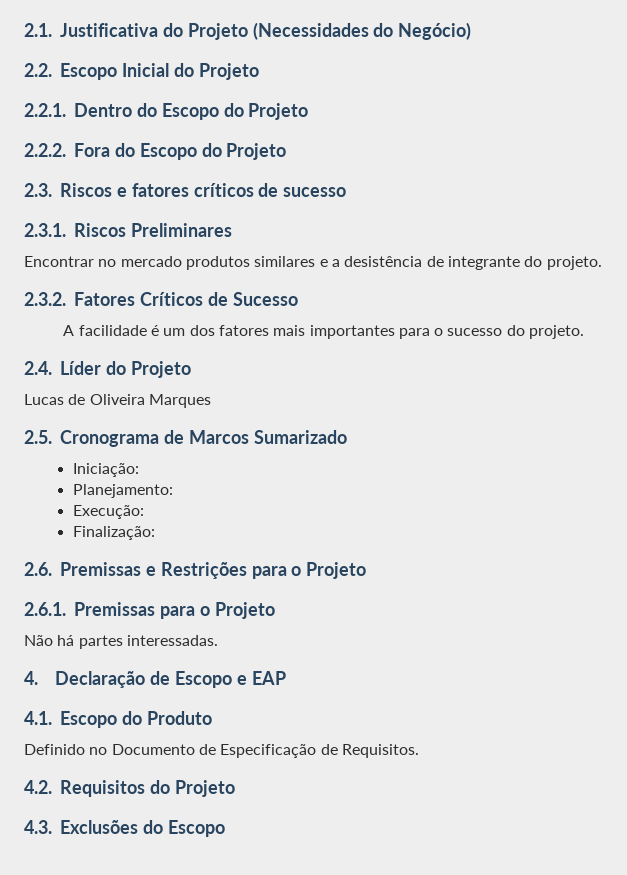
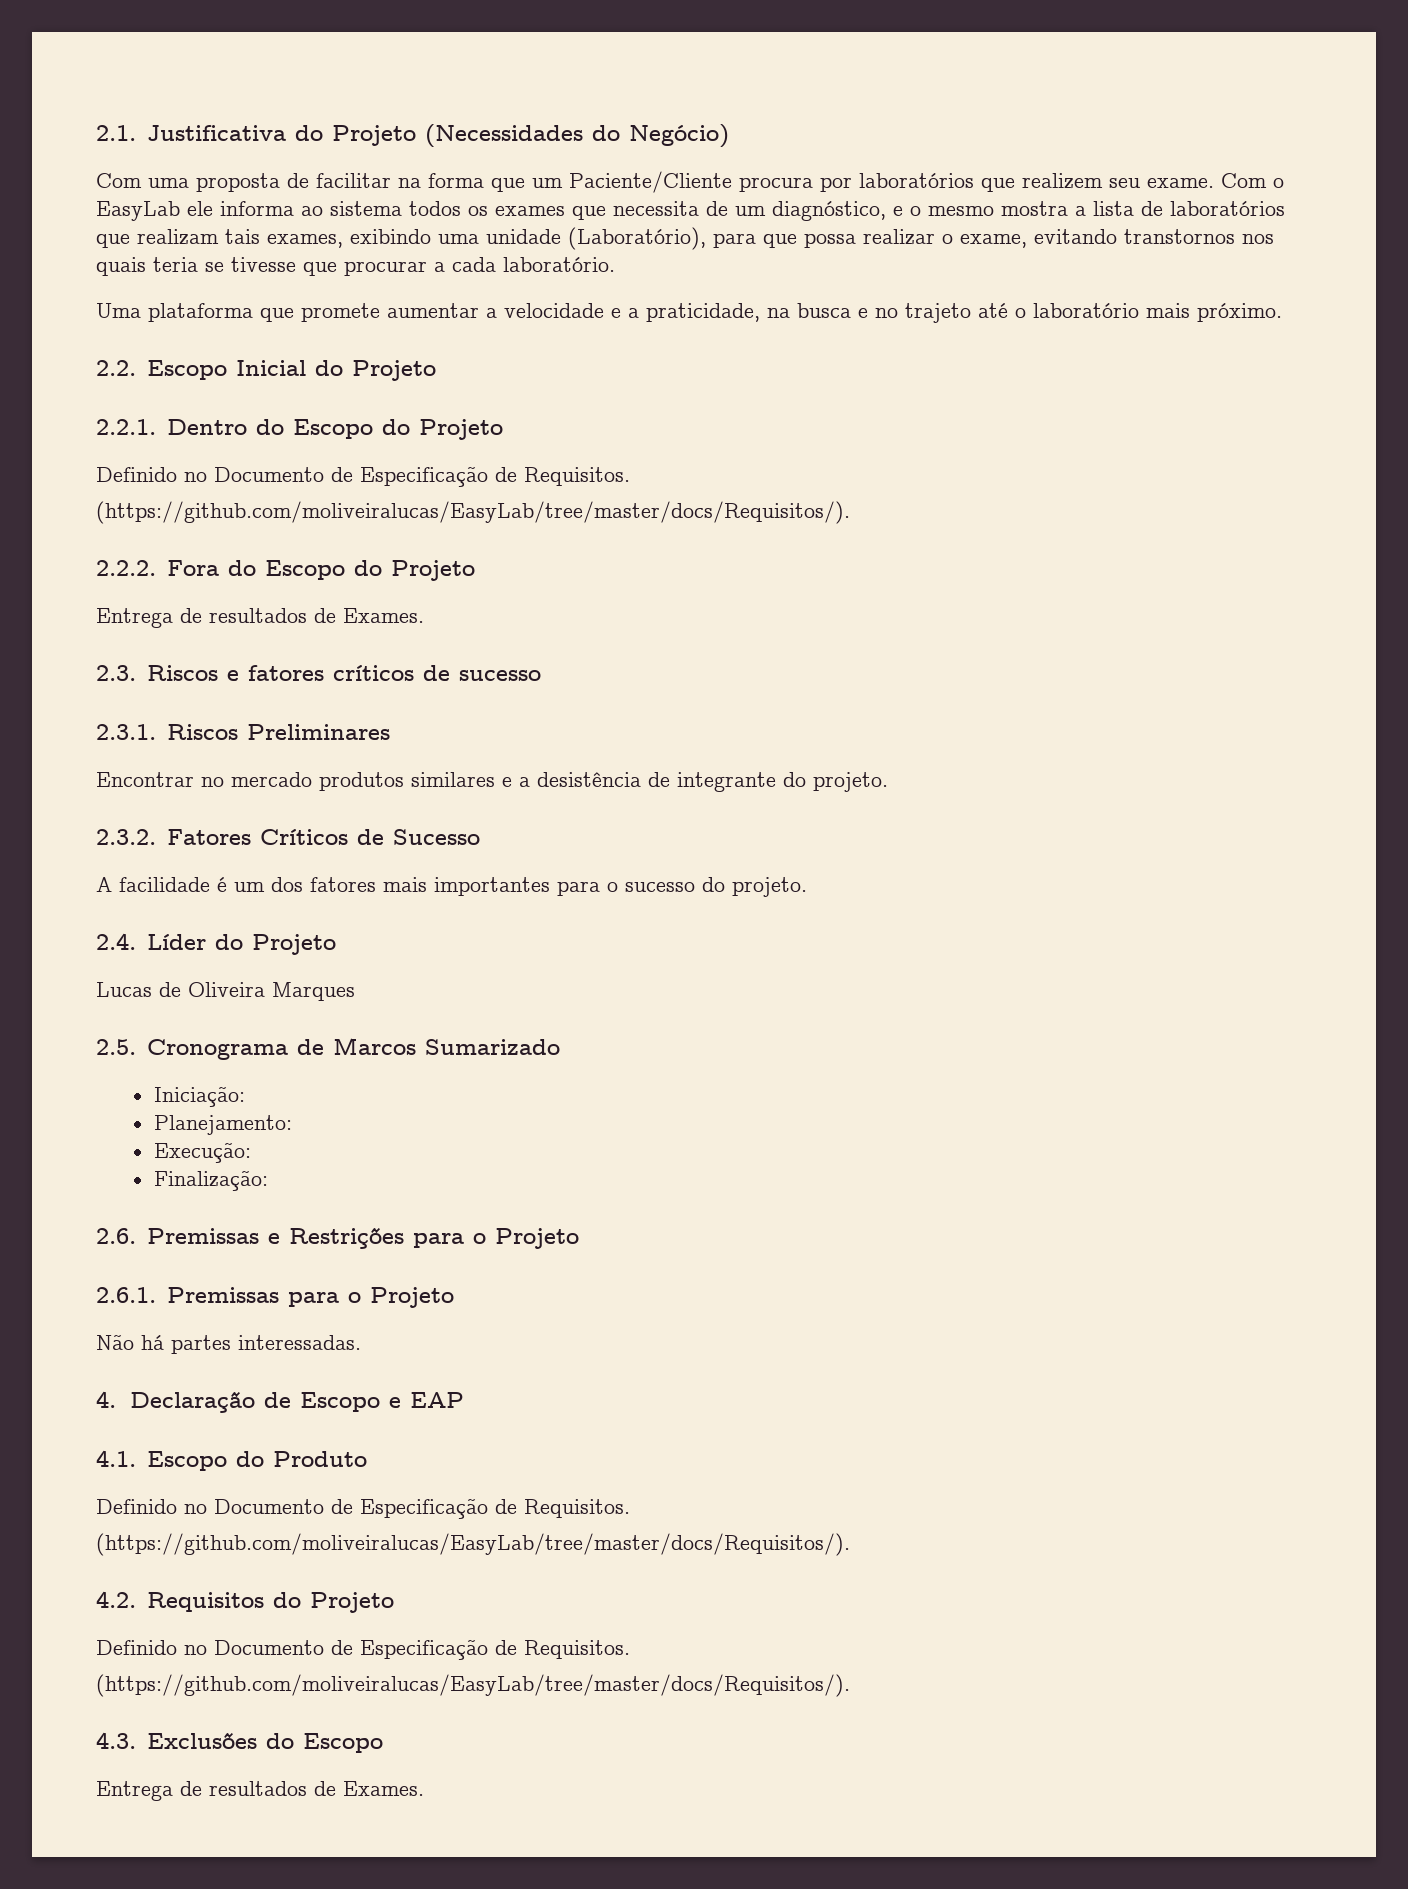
+ Com uma proposta de facilitar na forma que um Paciente/Cliente procura por laboratórios que realizem seu exame. Com o EasyLab ele informa ao sistema todos os exames que necessita de um diagnóstico, e o mesmo mostra a lista de laboratórios que realizam tais exames, exibindo uma unidade (Laboratório), para que possa realizar o exame, evitando transtornos nos quais teria se tivesse que procurar a cada laboratório.
+ Uma plataforma que promete aumentar a velocidade e a praticidade, na busca e no trajeto até o laboratório mais próximo.
  2.2.1. Dentro do Escopo do Projeto
+ Definido no Documento de Especificação de Requisitos.
+ (https://github.com/moliveiralucas/EasyLab/tree/master/docs/Requisitos/).
  2.2.2. Fora do Escopo do Projeto
+ Entrega de resultados de Exames.
  4.1. Escopo do Produto
  Definido no Documento de Especificação de Requisitos.
+ (https://github.com/moliveiralucas/EasyLab/tree/master/docs/Requisitos/).
  4.2. Requisitos do Projeto
+ Definido no Documento de Especificação de Requisitos.
+ (https://github.com/moliveiralucas/EasyLab/tree/master/docs/Requisitos/).
  4.3. Exclusões do Escopo
+ Entrega de resultados de Exames.

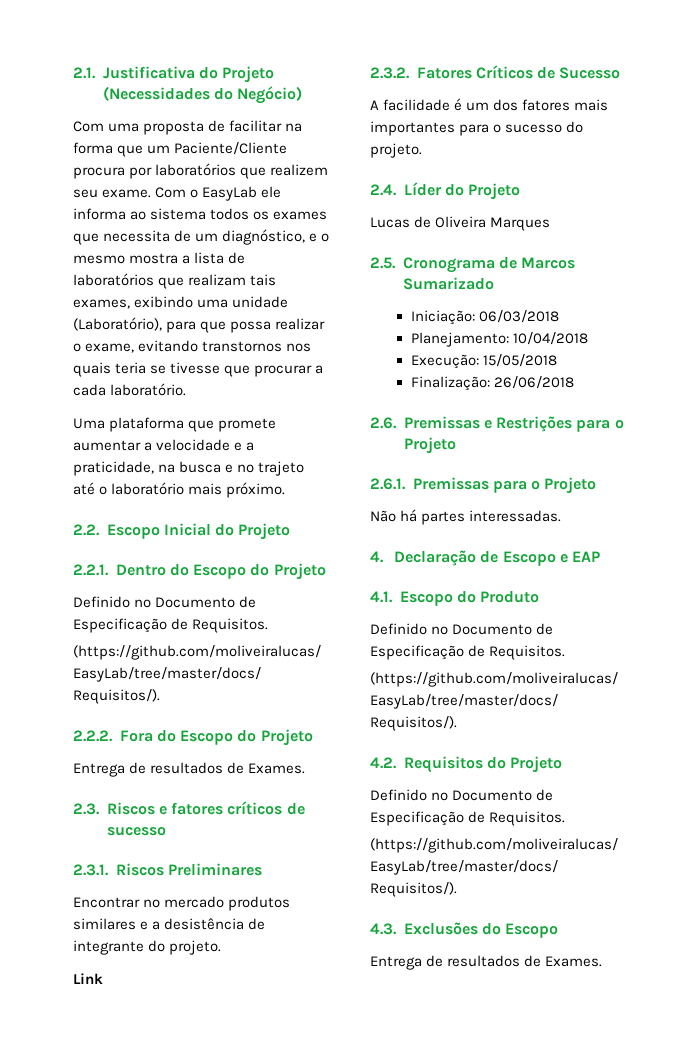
+ Link
- Iniciação:
+ Iniciação: 06/03/2018
- Planejamento:
+ Planejamento: 10/04/2018
- Execução:
+ Execução: 15/05/2018
- Finalização:
+ Finalização: 26/06/2018

